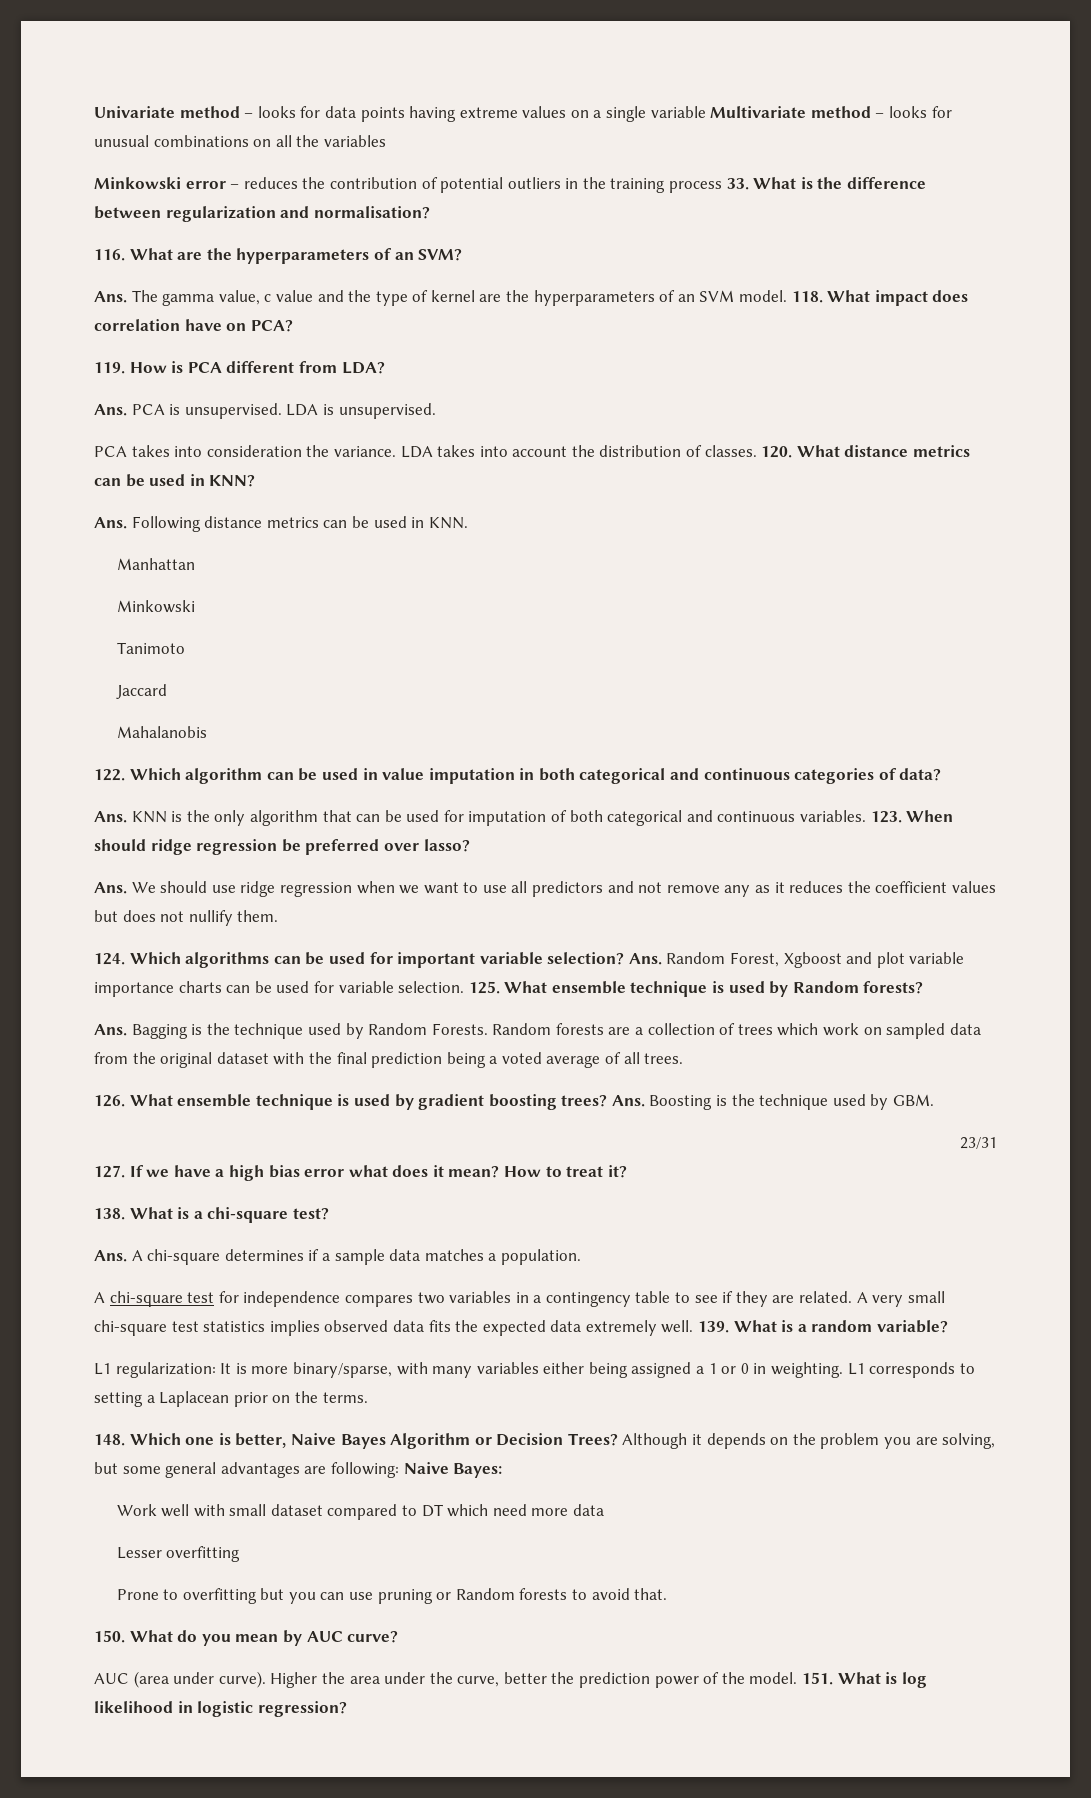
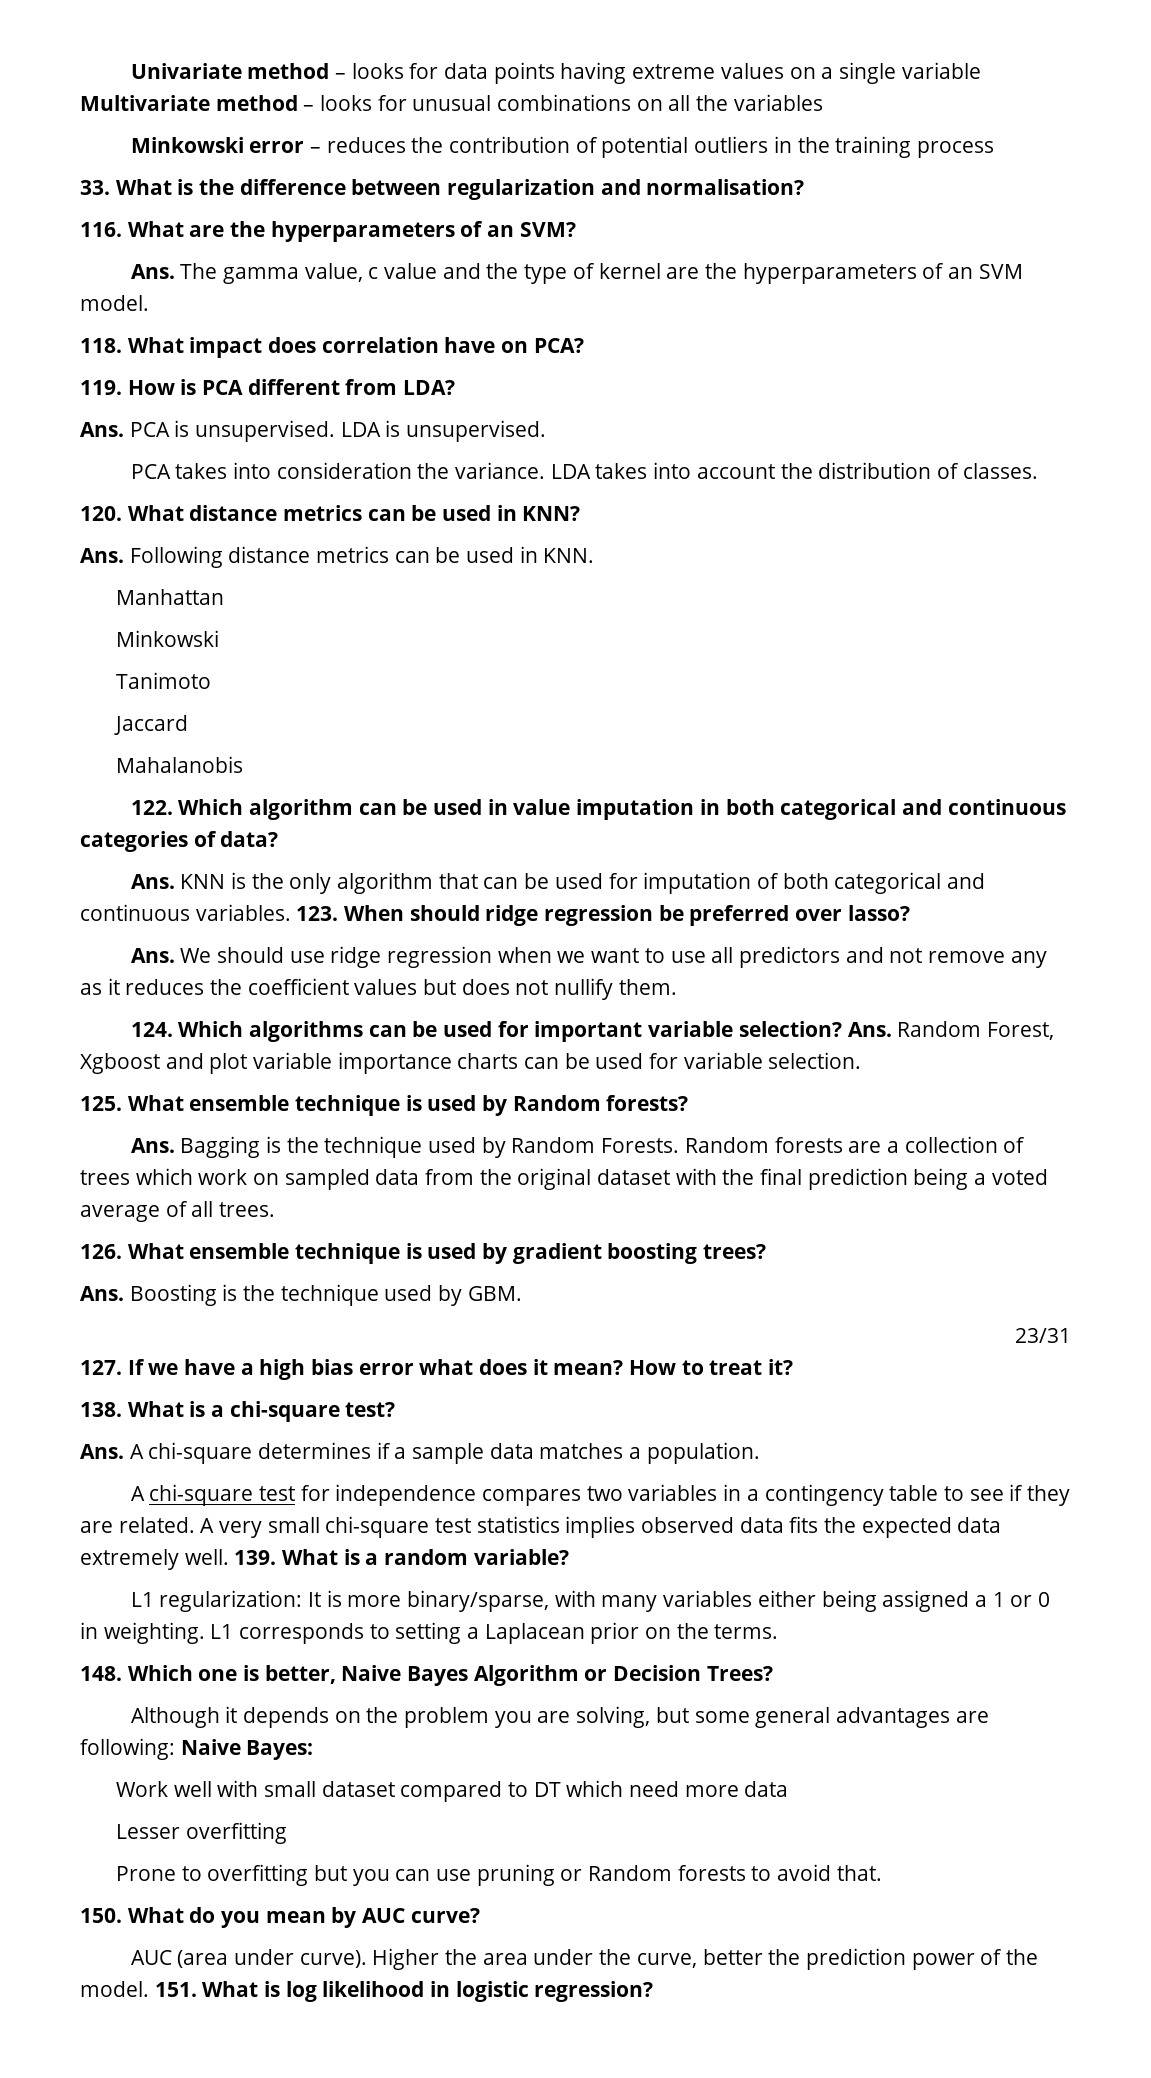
- Minkowski error – reduces the contribution of potential outliers in the training process 33. What is the difference between regularization and normalisation?
+ Minkowski error – reduces the contribution of potential outliers in the training process
+ 33. What is the difference between regularization and normalisation?
- Ans. The gamma value, c value and the type of kernel are the hyperparameters of an SVM model. 118. What impact does correlation have on PCA?
+ Ans. The gamma value, c value and the type of kernel are the hyperparameters of an SVM model.
+ 118. What impact does correlation have on PCA?
- LDA takes into account the distribution of classes. 120. What distance metrics can be used in KNN?
+ LDA takes into account the distribution of classes.
+ 120. What distance metrics can be used in KNN?
- Ans. Random Forest, Xgboost and plot variable importance charts can be used for variable selection. 125. What ensemble technique is used by Random forests?
+ Ans. Random Forest, Xgboost and plot variable importance charts can be used for variable selection.
+ 125. What ensemble technique is used by Random forests?
- 126. What ensemble technique is used by gradient boosting trees? Ans. Boosting is the technique used by GBM.
+ 126. What ensemble technique is used by gradient boosting trees?
+ Ans. Boosting is the technique used by GBM.
- 148. Which one is better, Naive Bayes Algorithm or Decision Trees? Although it depends on the problem you are solving, but some general advantages are following: Naive Bayes:
+ 148. Which one is better, Naive Bayes Algorithm or Decision Trees?
+ Although it depends on the problem you are solving, but some general advantages are following: Naive Bayes:

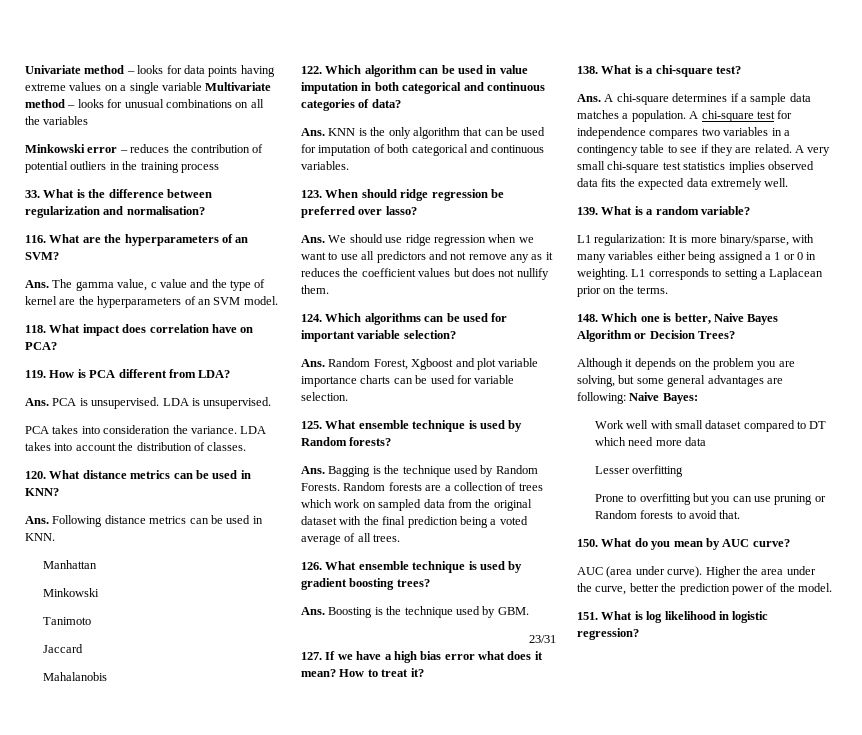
- Ans. KNN is the only algorithm that can be used for imputation of both categorical and continuous variables. 123. When should ridge regression be preferred over lasso?
+ Ans. KNN is the only algorithm that can be used for imputation of both categorical and continuous variables.
+ 123. When should ridge regression be preferred over lasso?
- 124. Which algorithms can be used for important variable selection? Ans. Random Forest, Xgboost and plot variable importance charts can be used for variable selection.
+ 124. Which algorithms can be used for important variable selection?
+ Ans. Random Forest, Xgboost and plot variable importance charts can be used for variable selection.
- Ans. A chi-square determines if a sample data matches a population.
- A chi-square test for independence compares two variables in a contingency table to see if they are related.
+ Ans. A chi-square determines if a sample data matches a population. A chi-square test for independence compares two variables in a contingency table to see if they are related.
- A very small chi-square test statistics implies observed data fits the expected data extremely well. 139. What is a random variable?
+ A very small chi-square test statistics implies observed data fits the expected data extremely well.
+ 139. What is a random variable?
- Higher the area under the curve, better the prediction power of the model. 151. What is log likelihood in logistic regression?
+ Higher the area under the curve, better the prediction power of the model.
+ 151. What is log likelihood in logistic regression?

